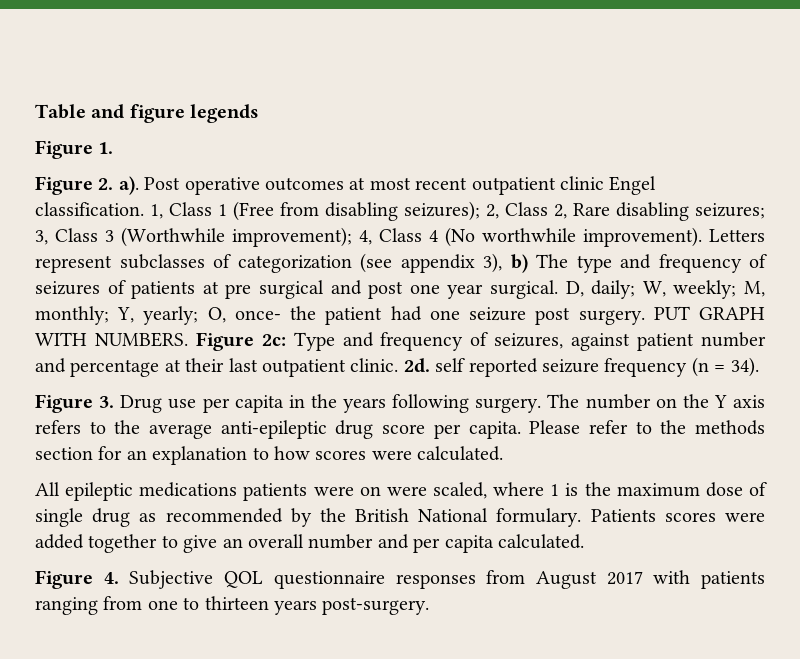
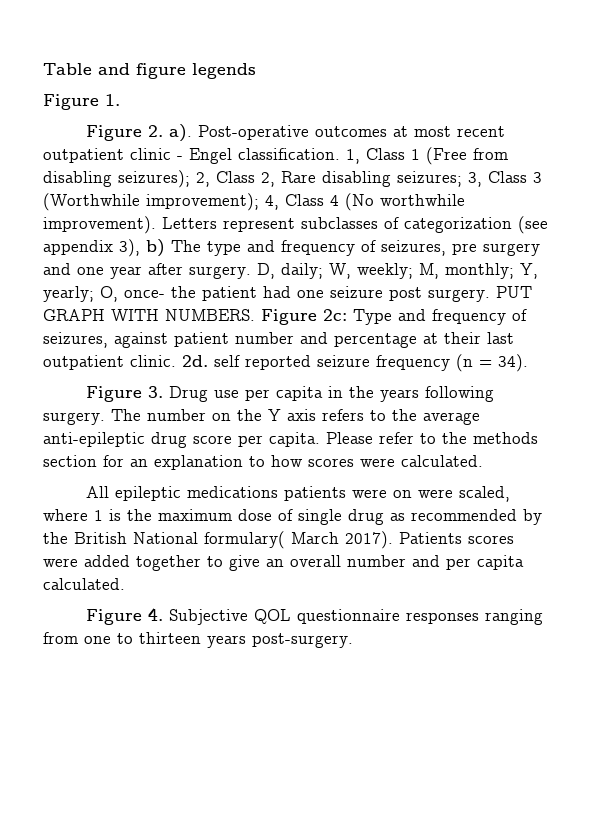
- Post operative outcomes at most recent outpatient clinic Engel classification.
+ Post-operative outcomes at most recent outpatient clinic - Engel classification.
- Letters represent subclasses of categorization (see appendix 3), b) The type and frequency of seizures of patients at pre surgical and post one year surgical.
+ Letters represent subclasses of categorization (see appendix 3), b) The type and frequency of seizures, pre surgery and one year after surgery.
- All epileptic medications patients were on were scaled, where 1 is the maximum dose of single drug as recommended by the British National formulary.
+ All epileptic medications patients were on were scaled, where 1 is the maximum dose of single drug as recommended by the British National formulary( March 2017).
- Figure 4. Subjective QOL questionnaire responses from August 2017 with patients ranging from one to thirteen years post-surgery.
+ Figure 4. Subjective QOL questionnaire responses ranging from one to thirteen years post-surgery.

